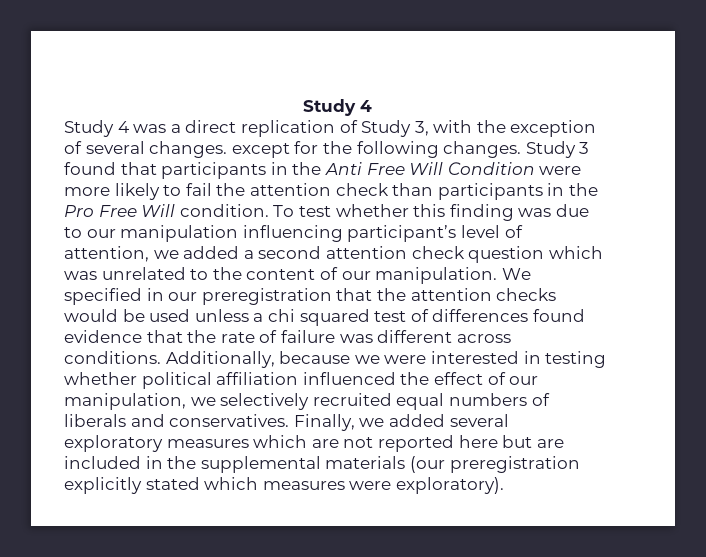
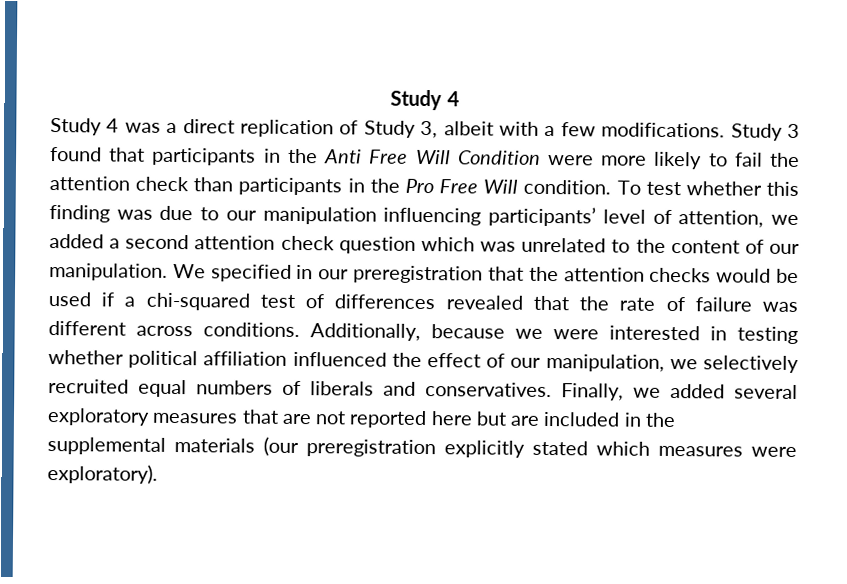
- Study 4 was a direct replication of Study 3, with the exception of several changes. except for the following changes.
+ Study 4 was a direct replication of Study 3, albeit with a few modifications.
- To test whether this finding was due to our manipulation influencing participant’s level of attention, we added a second attention check question which was unrelated to the content of our manipulation.
+ To test whether this finding was due to our manipulation influencing participants’ level of attention, we added a second attention check question which was unrelated to the content of our manipulation.
- We specified in our preregistration that the attention checks would be used unless a chi squared test of differences found evidence that the rate of failure was different across conditions.
+ We specified in our preregistration that the attention checks would be used if a chi-squared test of differences revealed that the rate of failure was different across conditions.
- Finally, we added several exploratory measures which are not reported here but are included in the supplemental materials (our preregistration explicitly stated which measures were exploratory).
+ Finally, we added several exploratory measures that are not reported here but are included in the supplemental materials (our preregistration explicitly stated which measures were exploratory).

